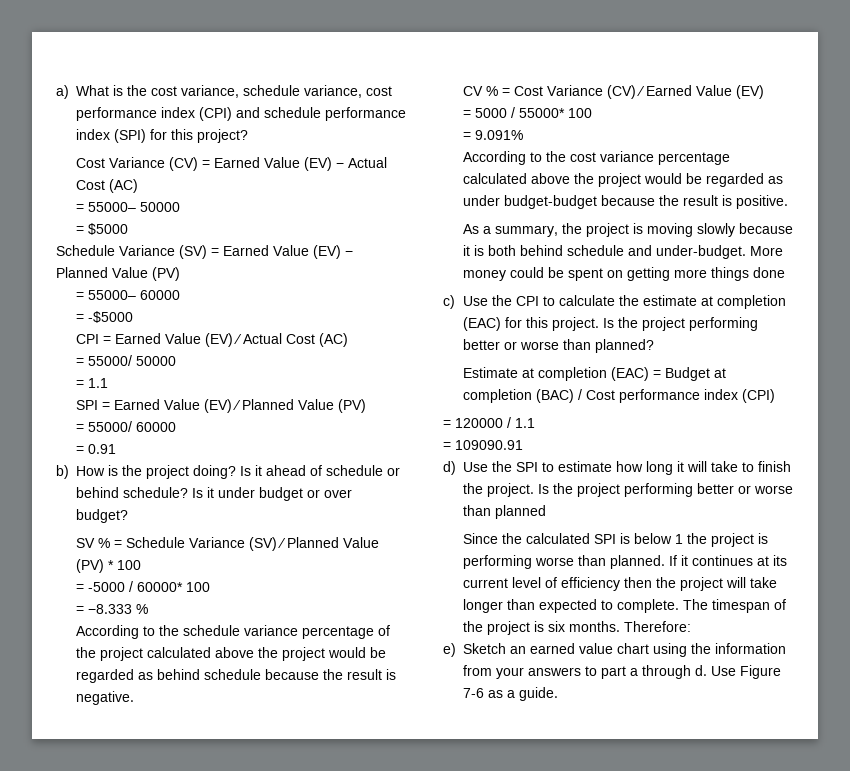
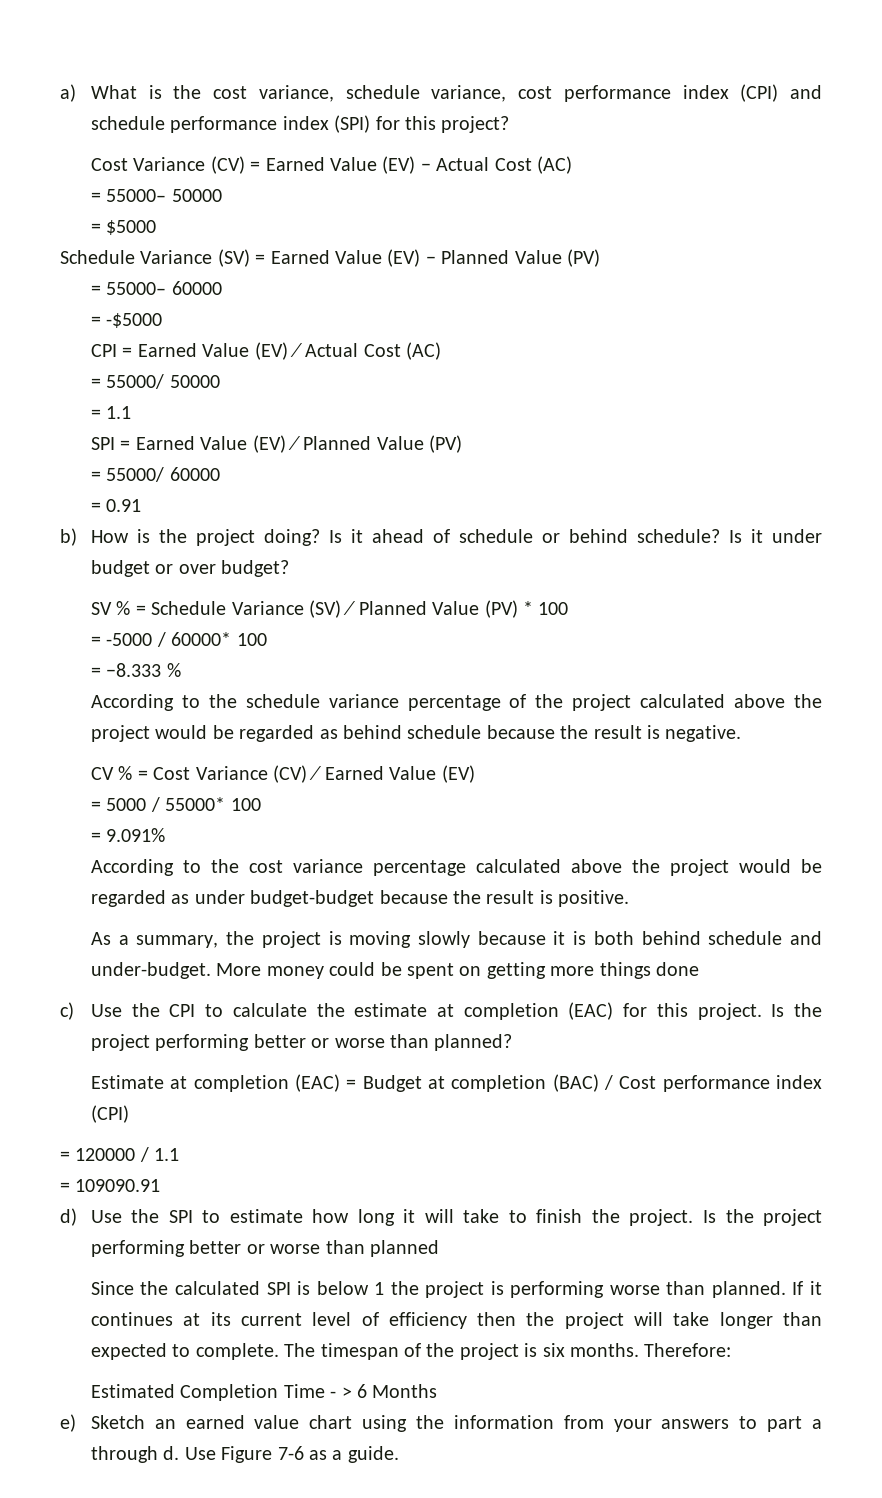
+ Estimated Completion Time - > 6 Months

